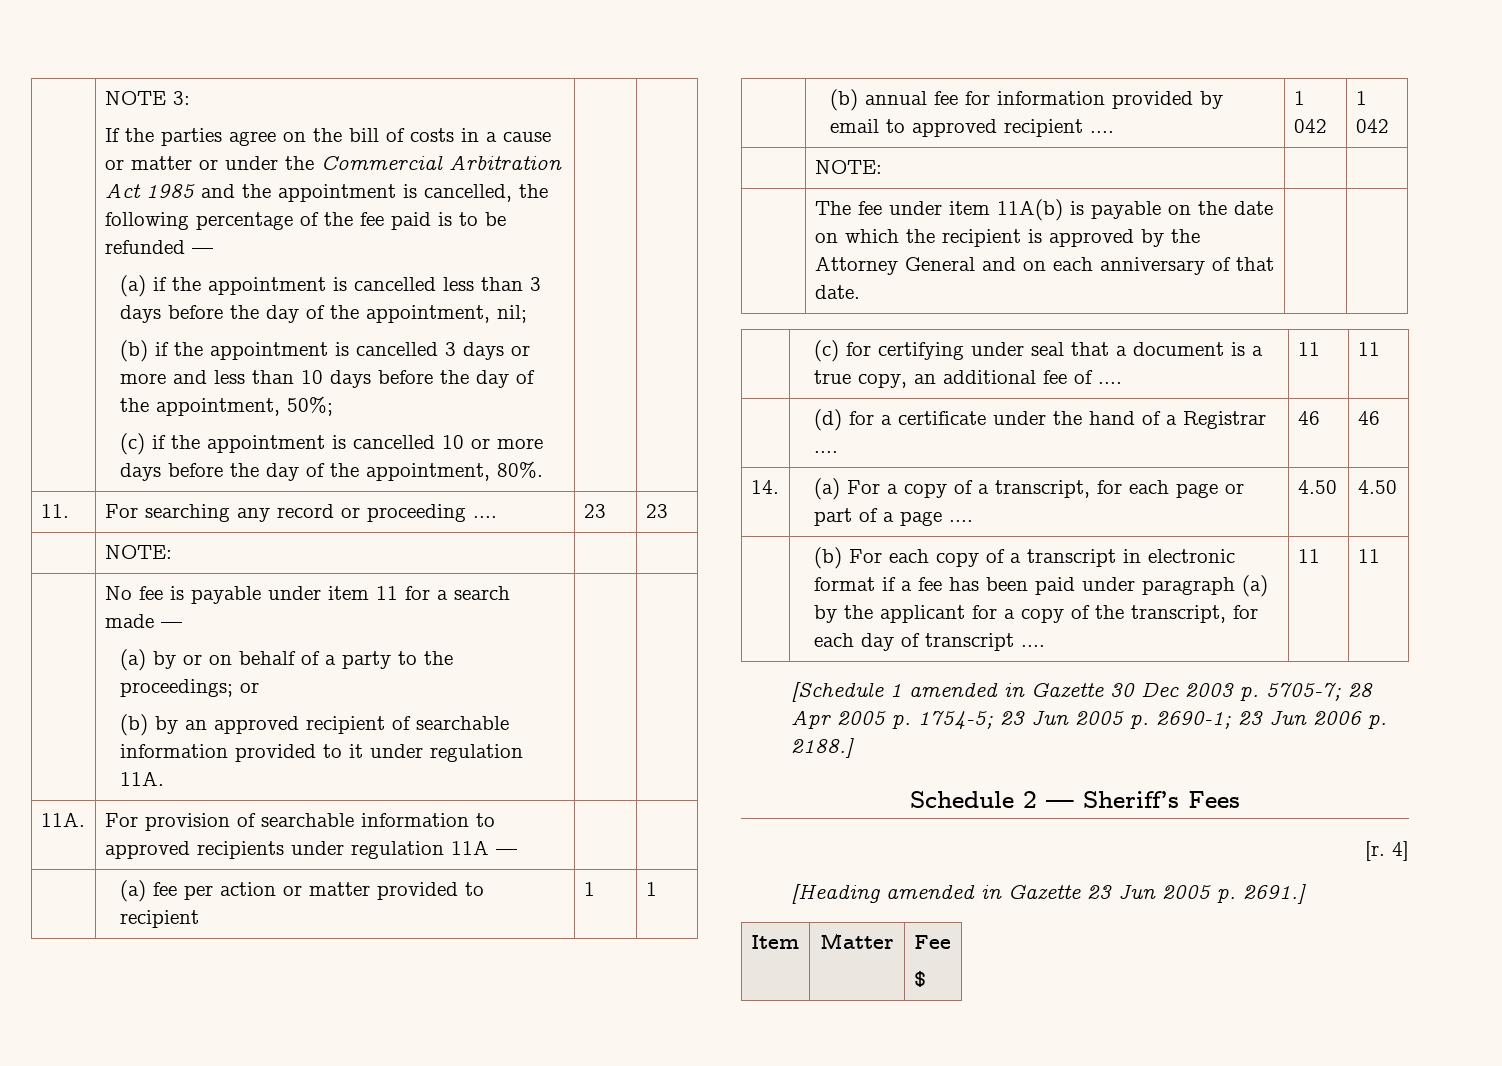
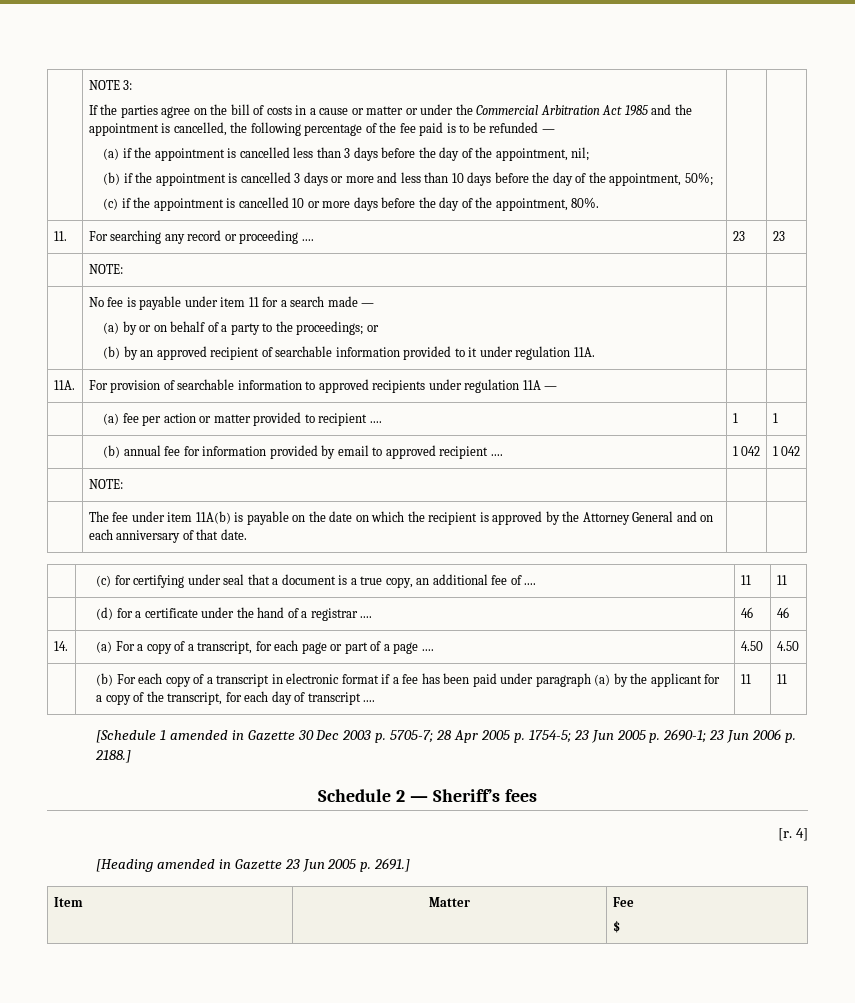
- | (a) fee per action or matter provided to recipient | 1 | 1
+ | (a) fee per action or matter provided to recipient .... | 1 | 1
- | (d) for a certificate under the hand of a Registrar .... | 46 | 46
+ | (d) for a certificate under the hand of a registrar .... | 46 | 46
- Schedule 2 — Sheriff’s Fees
+ Schedule 2 — Sheriff’s fees

